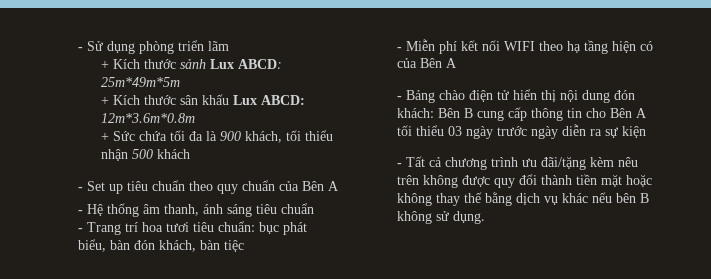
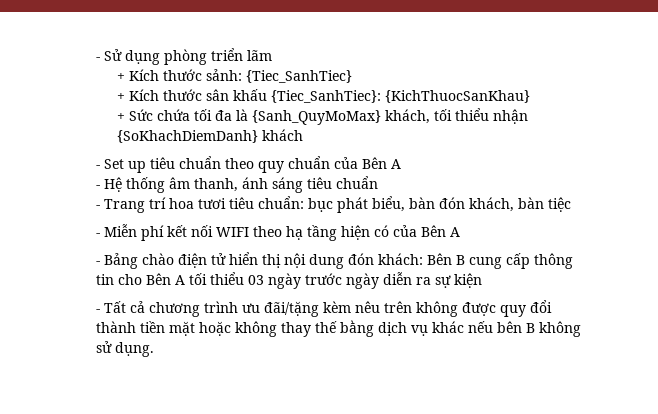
- + Kích thước sảnh Lux ABCD: 25m*49m*5m
+ + Kích thước sảnh: {Tiec_SanhTiec}
- + Kích thước sân khấu Lux ABCD: 12m*3.6m*0.8m
+ + Kích thước sân khấu {Tiec_SanhTiec}: {KichThuocSanKhau}
- + Sức chứa tối đa là 900 khách, tối thiểu nhận 500 khách
+ + Sức chứa tối đa là {Sanh_QuyMoMax} khách, tối thiểu nhận {SoKhachDiemDanh} khách

